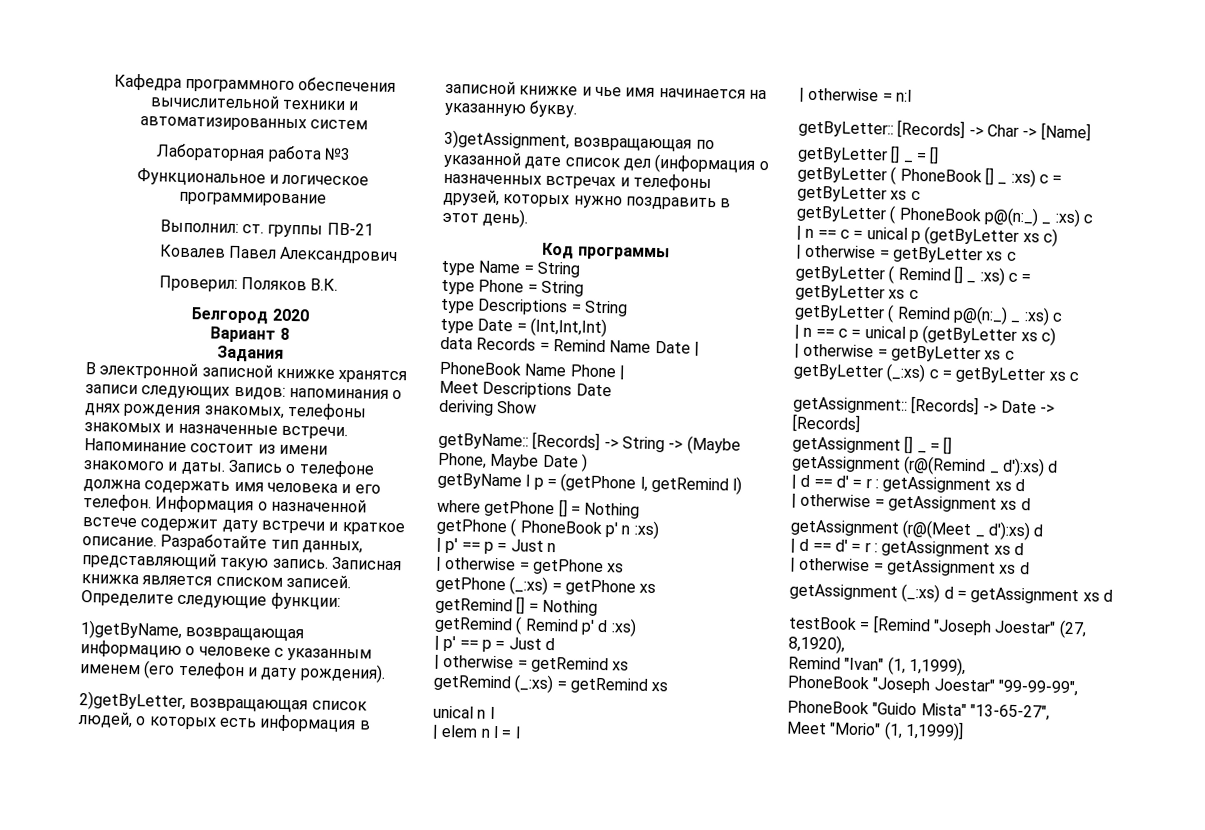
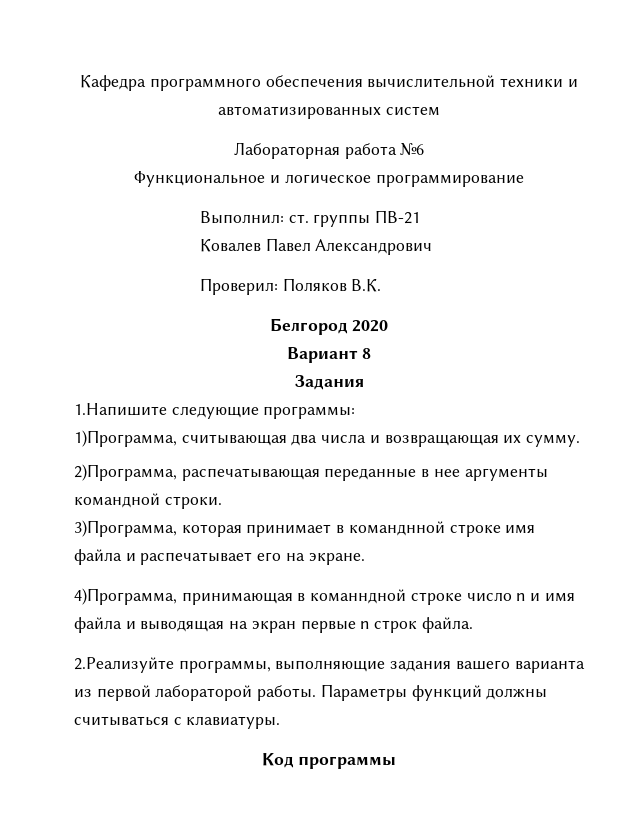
- Лабораторная работа №3
+ Лабораторная работа №6
- В электронной записной книжке хранятся записи следующих видов: напоминания о днях рождения знакомых, телефоны знакомых и назначенные встречи. Напоминание состоит из имени знакомого и даты. Запись о телефоне должна содержать имя человека и его телефон. Информация о назначенной встече содержит дату встречи и краткое описание. Разработайте тип данных, представляющий такую запись. Записная книжка является списком записей. Определите следующие функции:
- 1)getByName, возвращающая информацию о человеке с указанным именем (его телефон и дату рождения).
- 2)getByLetter, возвращающая список людей, о которых есть информация в записной книжке и чье имя начинается на указанную букву.
- 3)getAssignment, возвращающая по указанной дате список дел (информация о назначенных встречах и телефоны друзей, которых нужно поздравить в этот день).
+ 1.Напишите следующие программы:
+ 1)Программа, считывающая два числа и возвращающая их сумму.
+ 2)Программа, распечатывающая переданные в нее аргументы командной строки.
+ 3)Программа, которая принимает в команднной строке имя файла и распечатывает его на экране.
+ 4)Программа, принимающая в команндной строке число n и имя файла и выводящая на экран первые n строк файла.
+ 2.Реализуйте программы, выполняющие задания вашего варианта из первой лабораторой работы. Параметры функций должны считываться с клавиатуры.
  Код программы
- type Name = String
- type Phone = String
- type Descriptions = String
- type Date = (Int,Int,Int)
- data Records = Remind Name Date |
- PhoneBook Name Phone |
- Meet Descriptions Date
- deriving Show
- getByName:: [Records] -> String -> (Maybe Phone, Maybe Date )
- getByName l p = (getPhone l, getRemind l)
- where getPhone [] = Nothing
- getPhone ( PhoneBook p' n :xs)
- | p' == p = Just n
- | otherwise = getPhone xs
- getPhone (_:xs) = getPhone xs
- getRemind [] = Nothing
- getRemind ( Remind p' d :xs)
- | p' == p = Just d
- | otherwise = getRemind xs
- getRemind (_:xs) = getRemind xs
- unical n l
- | elem n l = l
- | otherwise = n:l
- getByLetter:: [Records] -> Char -> [Name]
- getByLetter [] _ = []
- getByLetter ( PhoneBook [] _ :xs) c = getByLetter xs c
- getByLetter ( PhoneBook p@(n:_) _ :xs) c
- | n == c = unical p (getByLetter xs c)
- | otherwise = getByLetter xs c
- getByLetter ( Remind [] _ :xs) c = getByLetter xs c
- getByLetter ( Remind p@(n:_) _ :xs) c
- | n == c = unical p (getByLetter xs c)
- | otherwise = getByLetter xs c
- getByLetter (_:xs) c = getByLetter xs c
- getAssignment:: [Records] -> Date -> [Records]
- getAssignment [] _ = []
- getAssignment (r@(Remind _ d'):xs) d
- | d == d' = r : getAssignment xs d
- | otherwise = getAssignment xs d
- getAssignment (r@(Meet _ d'):xs) d
- | d == d' = r : getAssignment xs d
- | otherwise = getAssignment xs d
- getAssignment (_:xs) d = getAssignment xs d
- testBook = [Remind "Joseph Joestar" (27, 8,1920),
- Remind "Ivan" (1, 1,1999),
- PhoneBook "Joseph Joestar" "99-99-99",
- PhoneBook "Guido Mista" "13-65-27",
- Meet "Morio" (1, 1,1999)]

